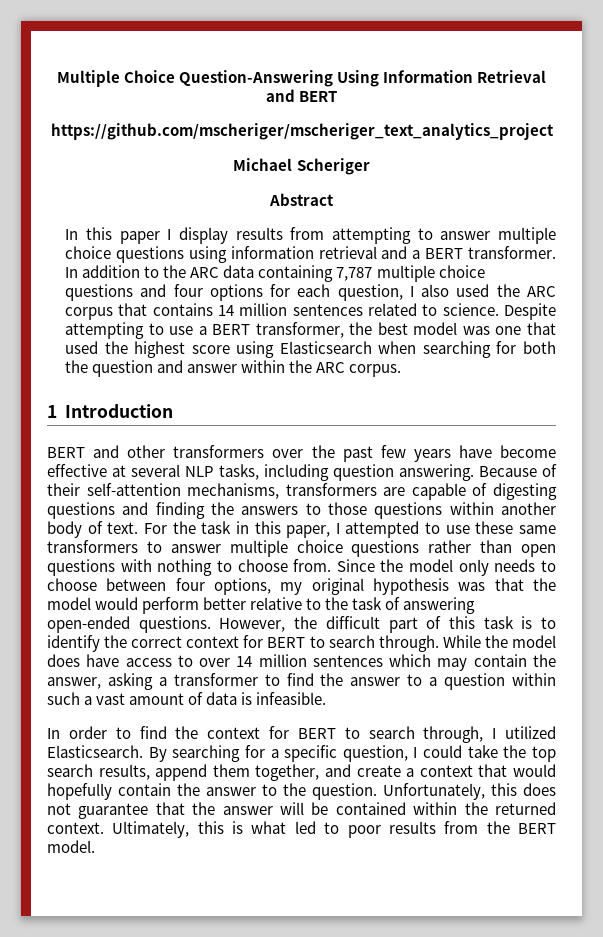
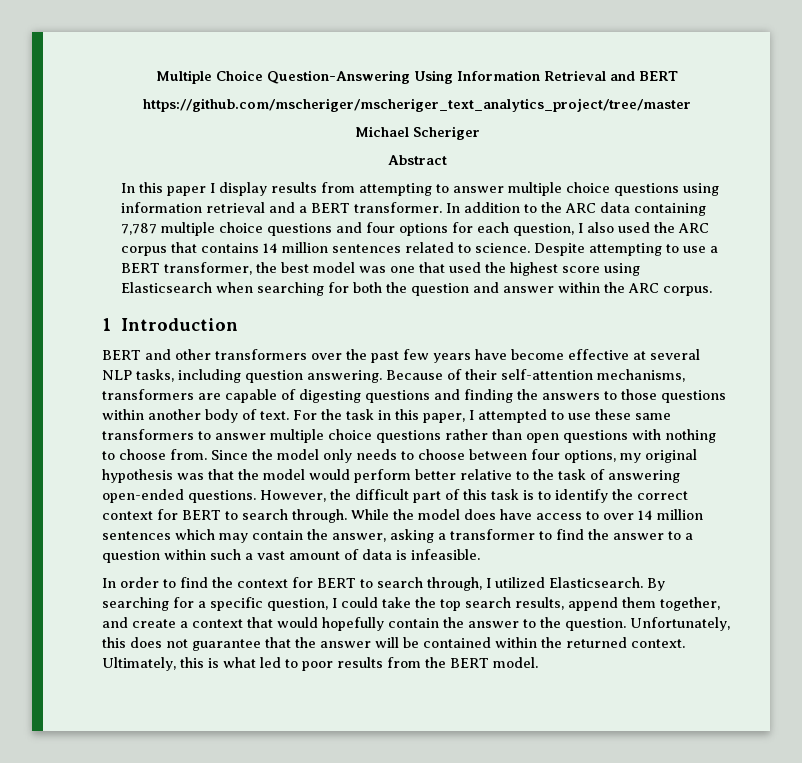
- https://github.com/mscheriger/mscheriger_text_analytics_project
+ https://github.com/mscheriger/mscheriger_text_analytics_project/tree/master

